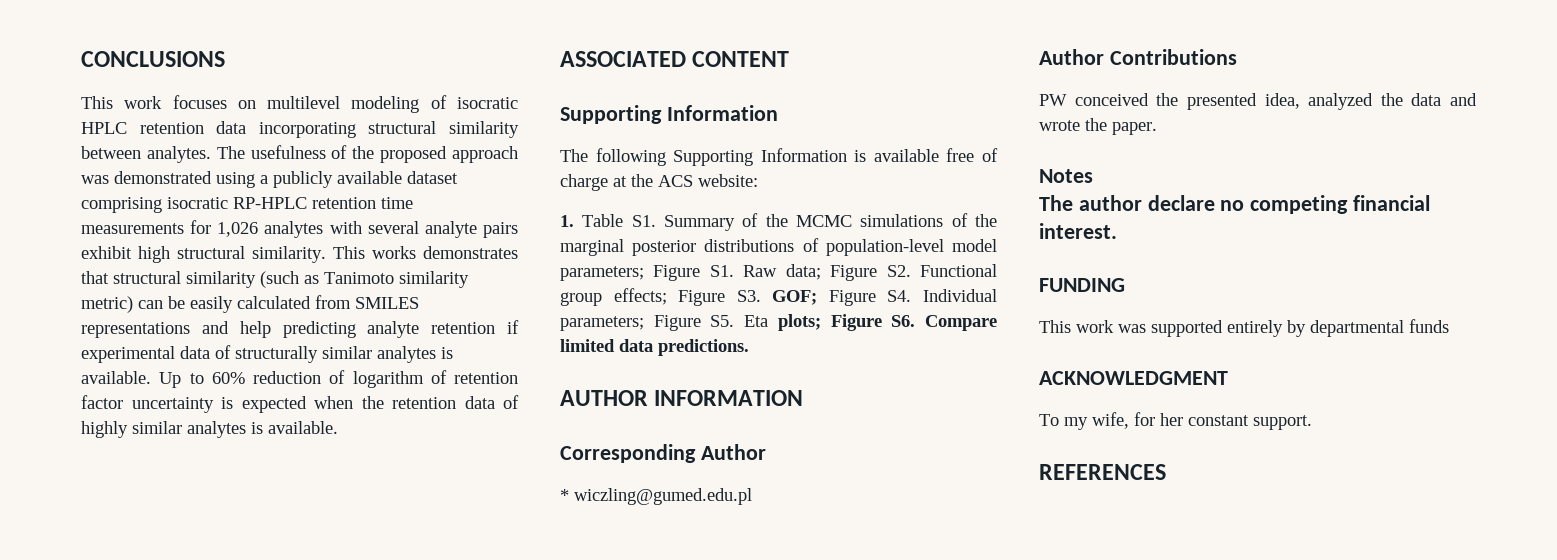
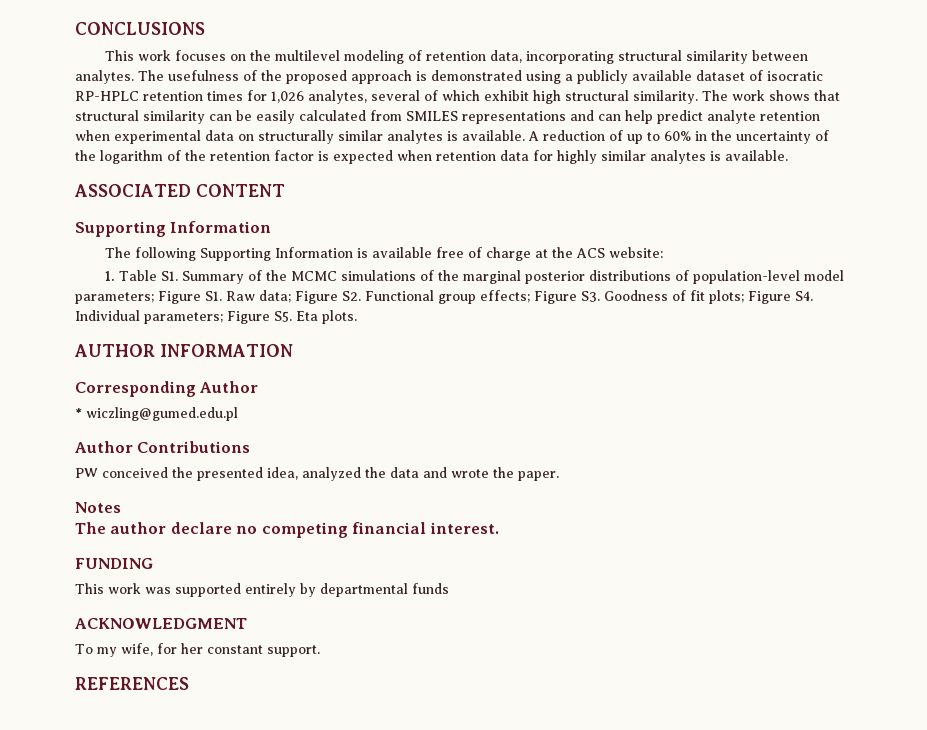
- This work focuses on multilevel modeling of isocratic HPLC retention data incorporating structural similarity between analytes.
+ This work focuses on the multilevel modeling of retention data, incorporating structural similarity between analytes.
- The usefulness of the proposed approach was demonstrated using a publicly available dataset comprising isocratic RP-HPLC retention time measurements for 1,026 analytes with several analyte pairs exhibit high structural similarity. This works demonstrates that structural similarity (such as Tanimoto similarity metric) can be easily calculated from SMILES representations and help predicting analyte retention if experimental data of structurally similar analytes is available.
+ The usefulness of the proposed approach is demonstrated using a publicly available dataset of isocratic RP-HPLC retention times for 1,026 analytes, several of which exhibit high structural similarity. The work shows that structural similarity can be easily calculated from SMILES representations and can help predict analyte retention when experimental data on structurally similar analytes is available.
- Up to 60% reduction of logarithm of retention factor uncertainty is expected when the retention data of highly similar analytes is available.
+ A reduction of up to 60% in the uncertainty of the logarithm of the retention factor is expected when retention data for highly similar analytes is available.
- 1. Table S1. Summary of the MCMC simulations of the marginal posterior distributions of population-level model parameters; Figure S1. Raw data; Figure S2. Functional group effects; Figure S3. GOF; Figure S4. Individual parameters; Figure S5. Eta plots; Figure S6. Compare limited data predictions.
+ 1. Table S1. Summary of the MCMC simulations of the marginal posterior distributions of population-level model parameters; Figure S1. Raw data; Figure S2. Functional group effects; Figure S3. Goodness of fit plots; Figure S4. Individual parameters; Figure S5. Eta plots.

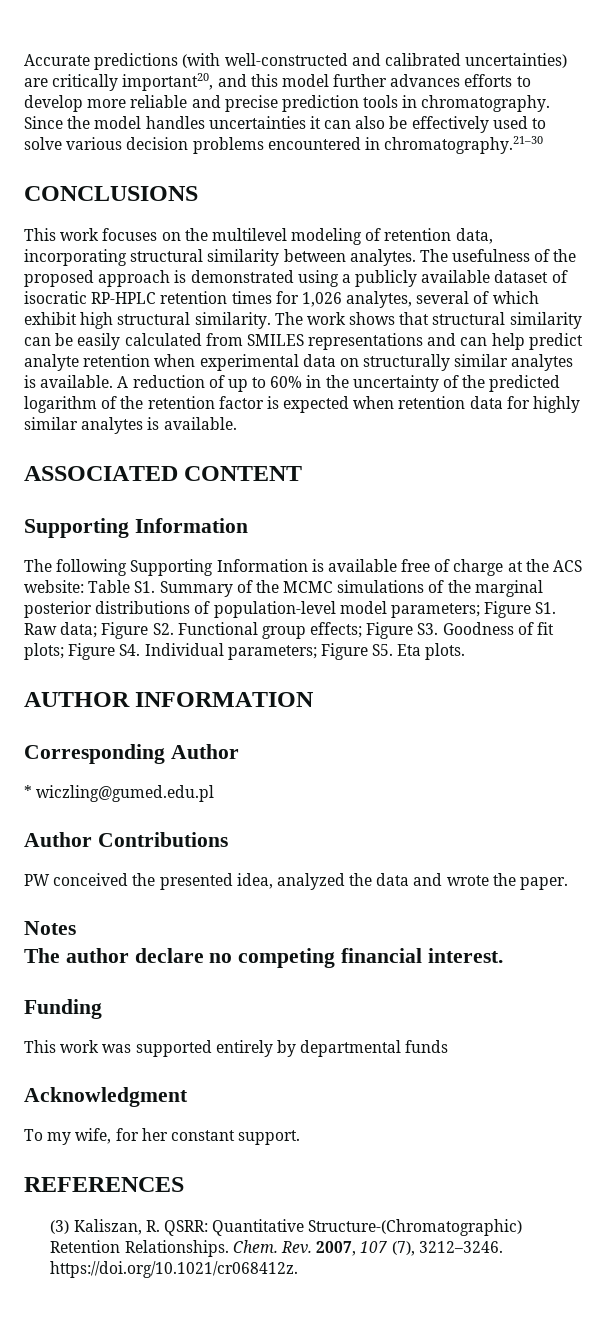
+ Accurate predictions (with well-constructed and calibrated uncertainties) are critically important20, and this model further advances efforts to develop more reliable and precise prediction tools in chromatography. Since the model handles uncertainties it can also be effectively used to solve various decision problems encountered in chromatography.21–30
- A reduction of up to 60% in the uncertainty of the logarithm of the retention factor is expected when retention data for highly similar analytes is available.
+ A reduction of up to 60% in the uncertainty of the predicted logarithm of the retention factor is expected when retention data for highly similar analytes is available.
- The following Supporting Information is available free of charge at the ACS website:
- 1. Table S1. Summary of the MCMC simulations of the marginal posterior distributions of population-level model parameters; Figure S1. Raw data; Figure S2. Functional group effects; Figure S3. Goodness of fit plots; Figure S4. Individual parameters; Figure S5. Eta plots.
+ The following Supporting Information is available free of charge at the ACS website: Table S1. Summary of the MCMC simulations of the marginal posterior distributions of population-level model parameters; Figure S1. Raw data; Figure S2. Functional group effects; Figure S3. Goodness of fit plots; Figure S4. Individual parameters; Figure S5. Eta plots.
- FUNDING
+ Funding
- ACKNOWLEDGMENT
+ Acknowledgment
+ (3) Kaliszan, R. QSRR: Quantitative Structure-(Chromatographic) Retention Relationships. Chem. Rev. 2007, 107 (7), 3212–3246. https://doi.org/10.1021/cr068412z.

